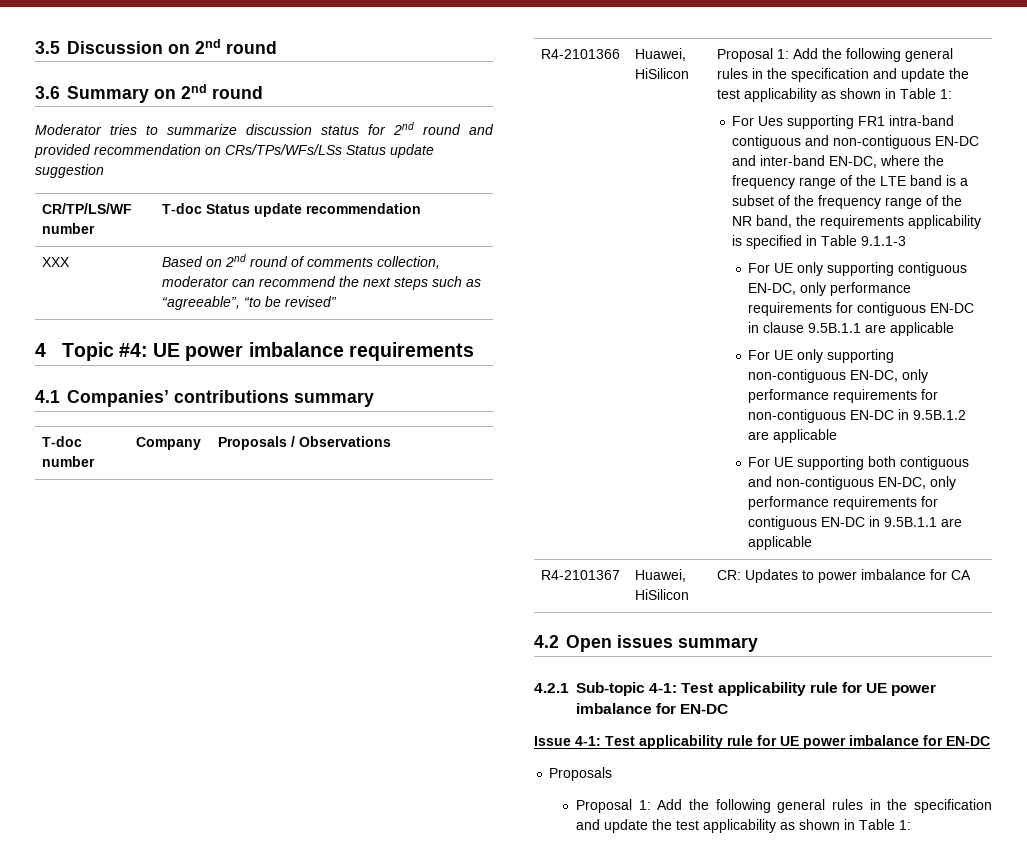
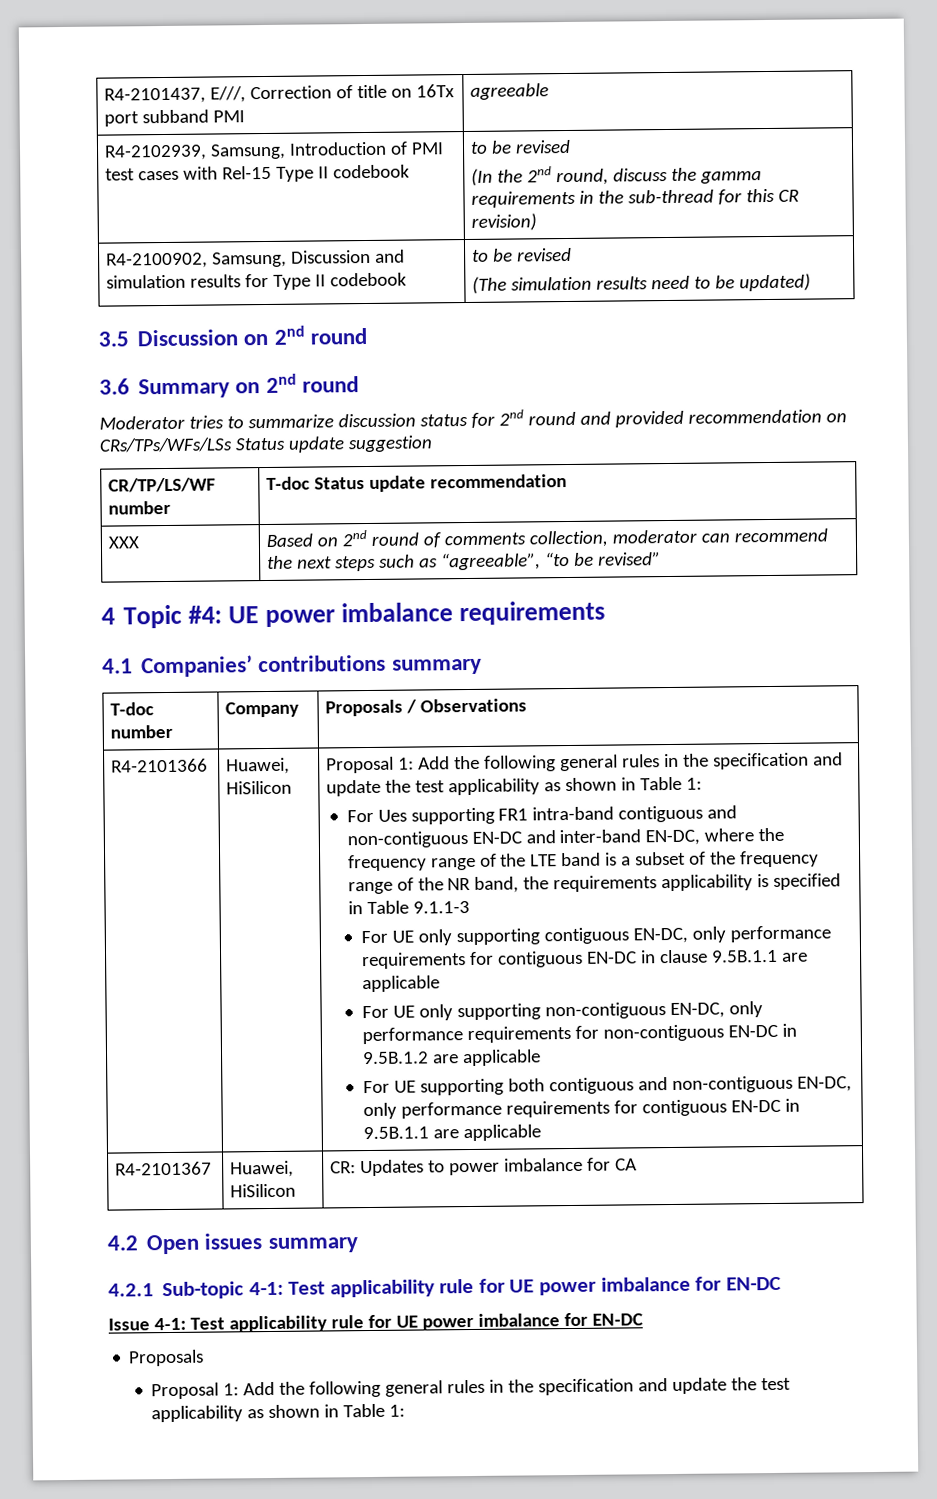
+ R4-2101437, E///, Correction of title on 16Tx port subband PMI | agreeable
+ R4-2102939, Samsung, Introduction of PMI test cases with Rel-15 Type II codebook | to be revised
+ (In the 2nd round, discuss the gamma requirements in the sub-thread for this CR revision)
+ R4-2100902, Samsung, Discussion and simulation results for Type II codebook | to be revised
+ (The simulation results need to be updated)

